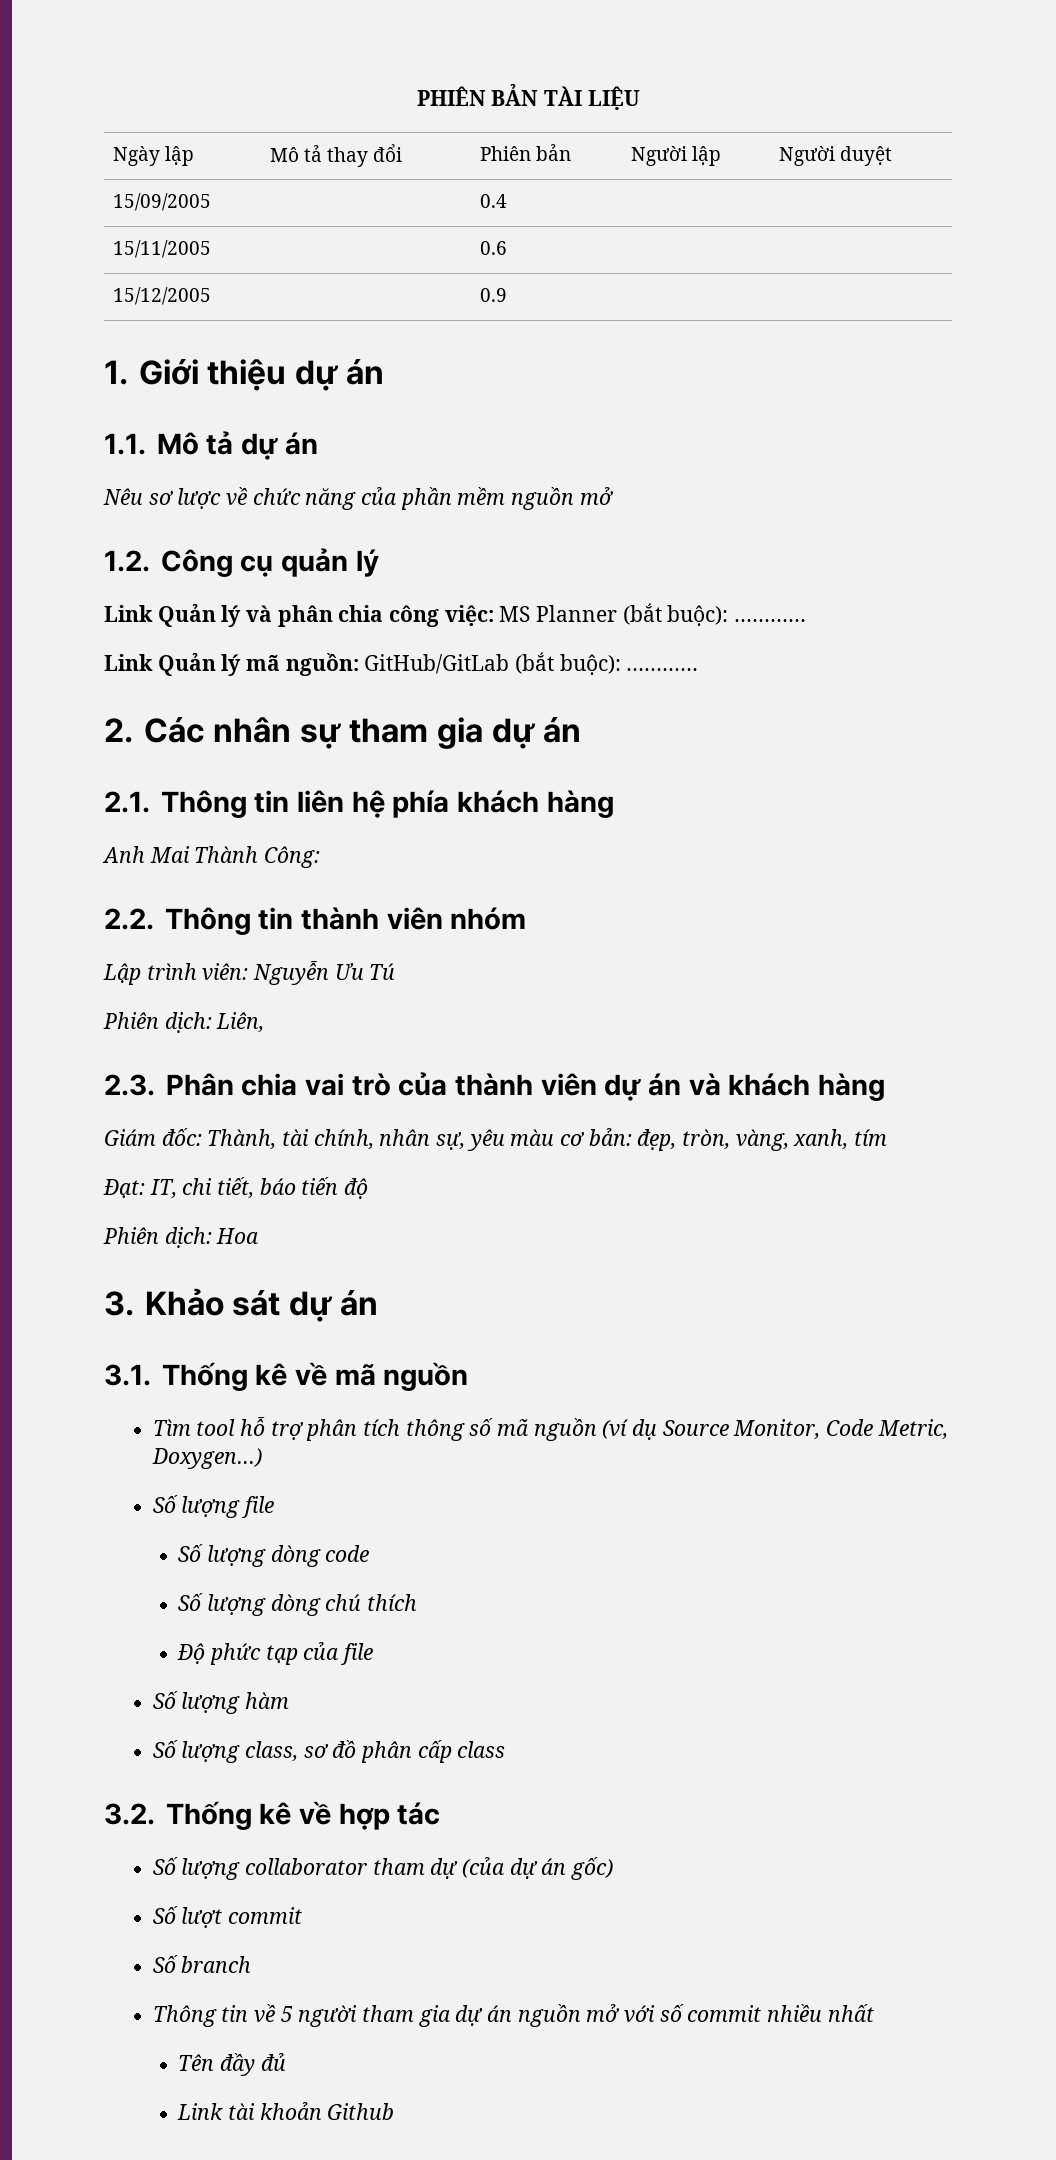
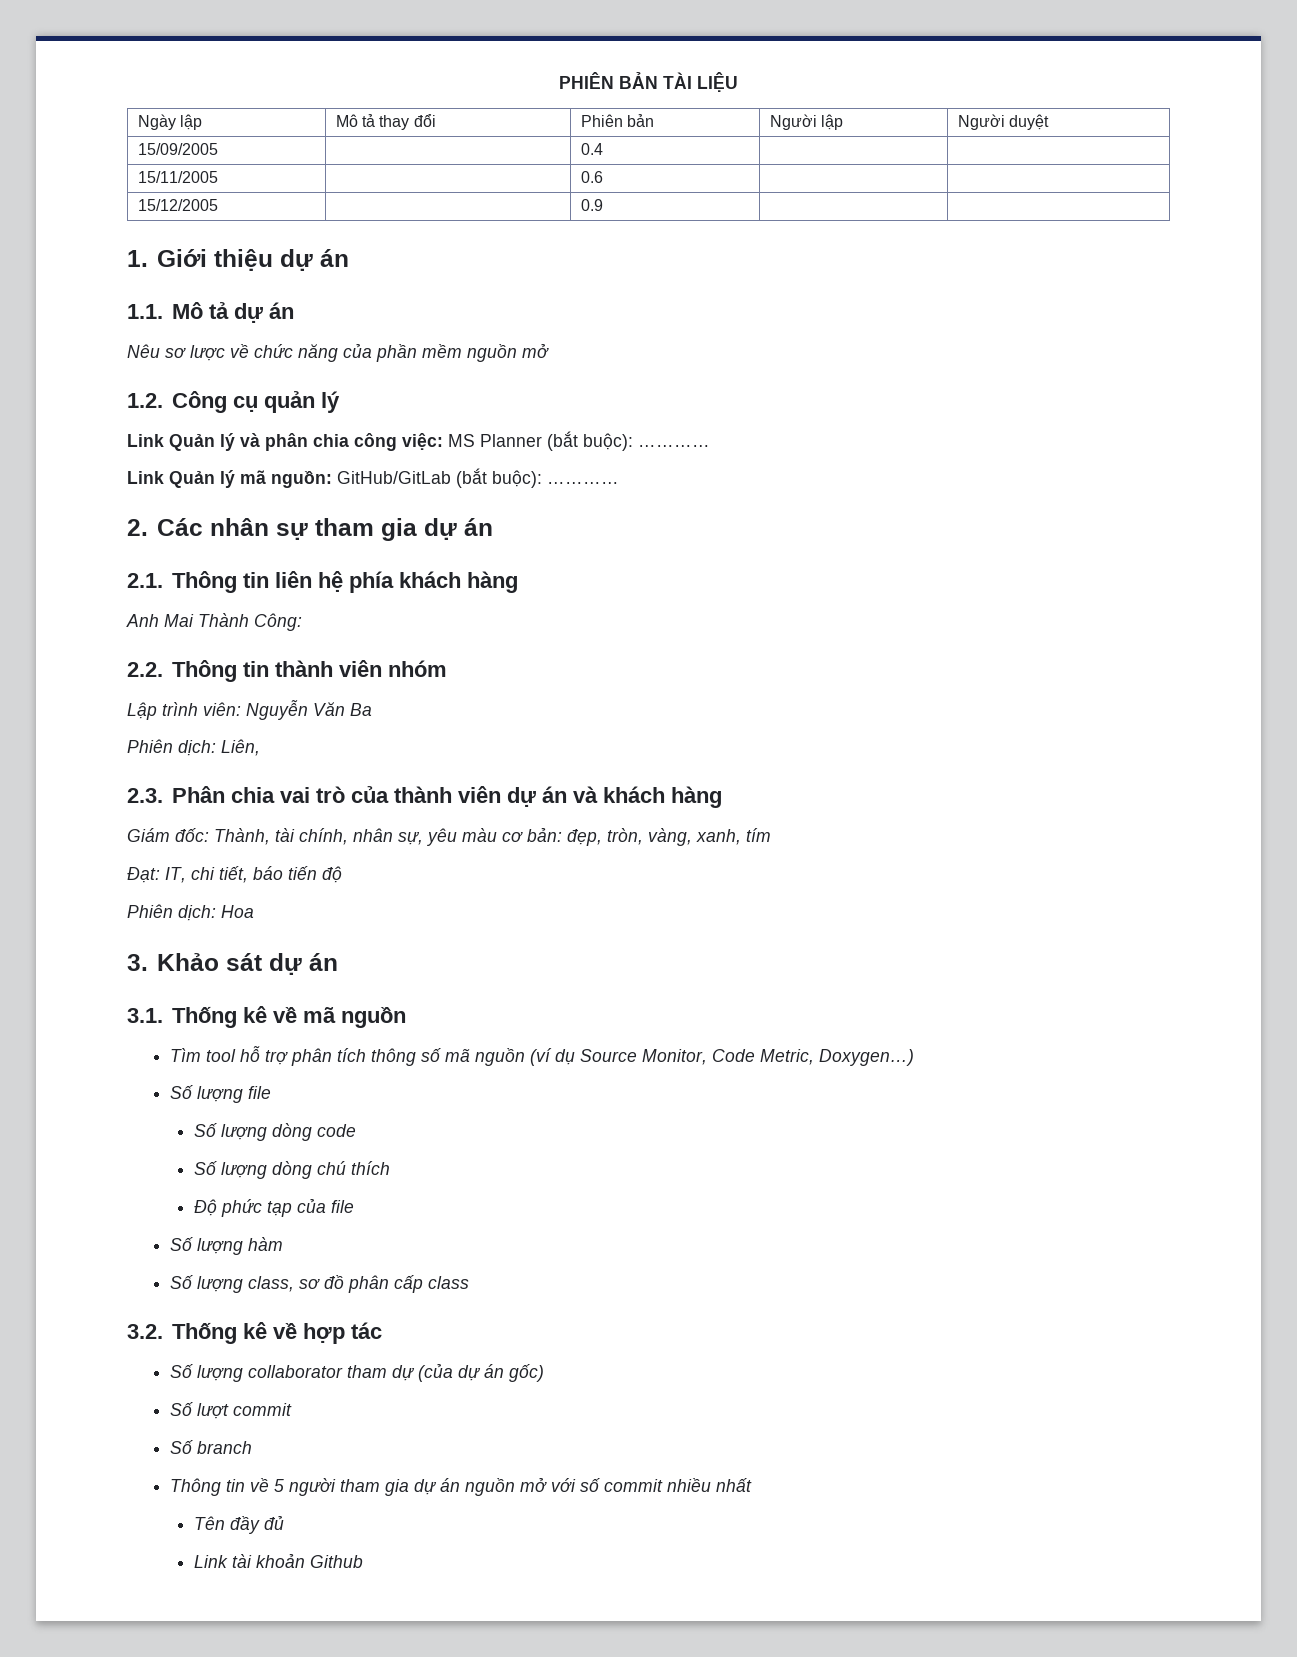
- Lập trình viên: Nguyễn Ưu Tú
+ Lập trình viên: Nguyễn Văn Ba

